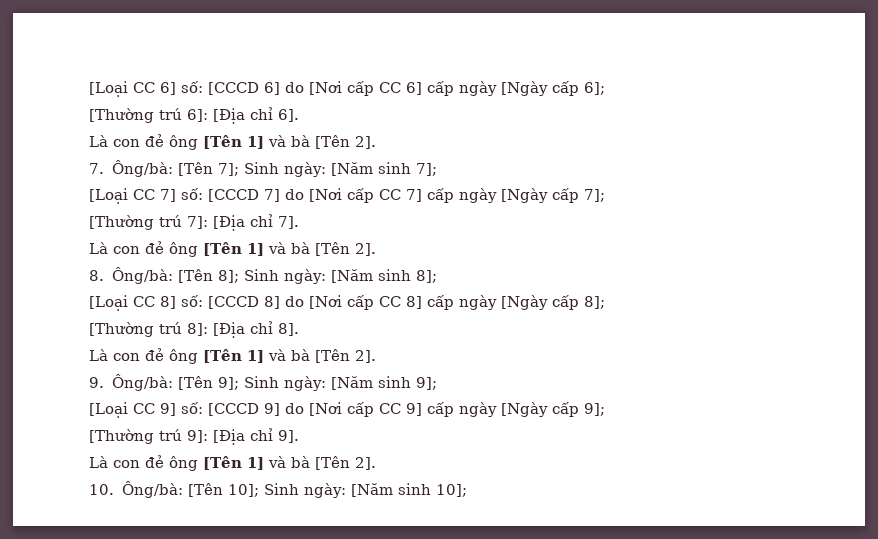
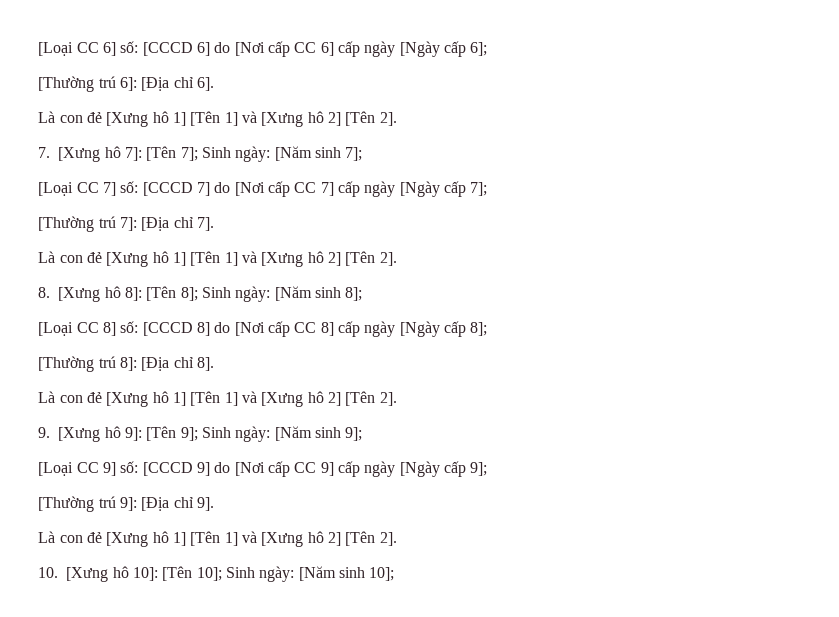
  [Thường trú 6]: [Địa chỉ 6].
- Là con đẻ ông [Tên 1] và bà [Tên 2].
+ Là con đẻ [Xưng hô 1] [Tên 1] và [Xưng hô 2] [Tên 2].
- 7. Ông/bà: [Tên 7]; Sinh ngày: [Năm sinh 7];
+ 7. [Xưng hô 7]: [Tên 7]; Sinh ngày: [Năm sinh 7];
  [Thường trú 7]: [Địa chỉ 7].
- Là con đẻ ông [Tên 1] và bà [Tên 2].
+ Là con đẻ [Xưng hô 1] [Tên 1] và [Xưng hô 2] [Tên 2].
- 8. Ông/bà: [Tên 8]; Sinh ngày: [Năm sinh 8];
+ 8. [Xưng hô 8]: [Tên 8]; Sinh ngày: [Năm sinh 8];
  [Thường trú 8]: [Địa chỉ 8].
- Là con đẻ ông [Tên 1] và bà [Tên 2].
+ Là con đẻ [Xưng hô 1] [Tên 1] và [Xưng hô 2] [Tên 2].
- 9. Ông/bà: [Tên 9]; Sinh ngày: [Năm sinh 9];
+ 9. [Xưng hô 9]: [Tên 9]; Sinh ngày: [Năm sinh 9];
  [Thường trú 9]: [Địa chỉ 9].
- Là con đẻ ông [Tên 1] và bà [Tên 2].
+ Là con đẻ [Xưng hô 1] [Tên 1] và [Xưng hô 2] [Tên 2].
- 10. Ông/bà: [Tên 10]; Sinh ngày: [Năm sinh 10];
+ 10. [Xưng hô 10]: [Tên 10]; Sinh ngày: [Năm sinh 10];

